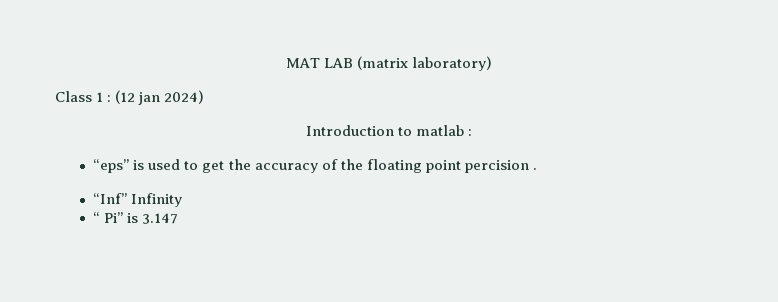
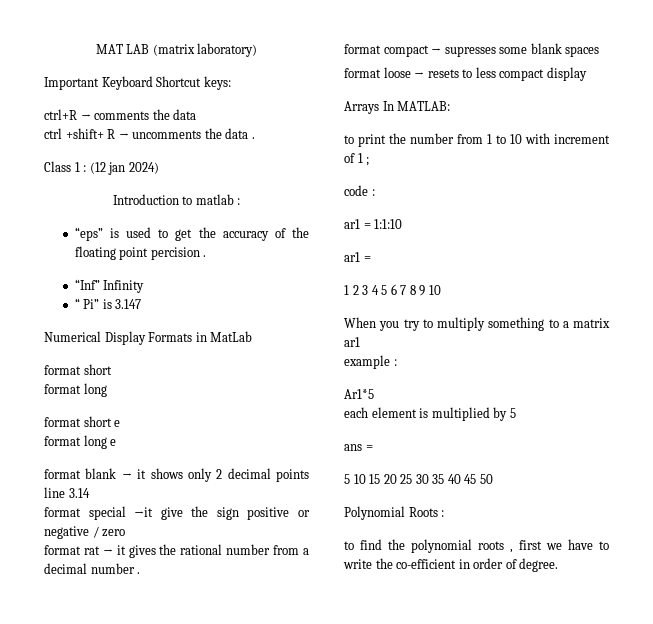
+ Important Keyboard Shortcut keys:
+ ctrl+R → comments the data
+ ctrl +shift+ R → uncomments the data .
+ Numerical Display Formats in MatLab
+ format short
+ format long
+ format short e
+ format long e
+ format blank → it shows only 2 decimal points line 3.14
+ format special →it give the sign positive or negative / zero
+ format rat → it gives the rational number from a decimal number .
+ format compact → supresses some blank spaces
+ format loose → resets to less compact display
+ Arrays In MATLAB:
+ to print the number from 1 to 10 with increment of 1 ;
+ code :
+ ar1 = 1:1:10
+ ar1 =
+ 1 2 3 4 5 6 7 8 9 10
+ When you try to multiply something to a matrix ar1
+ example :
+ Ar1*5
+ each element is multiplied by 5
+ ans =
+ 5 10 15 20 25 30 35 40 45 50
+ Polynomial Roots :
+ to find the polynomial roots , first we have to write the co-efficient in order of degree.

